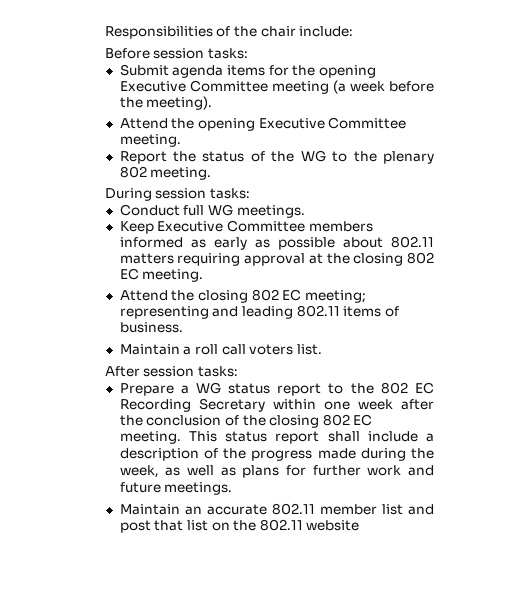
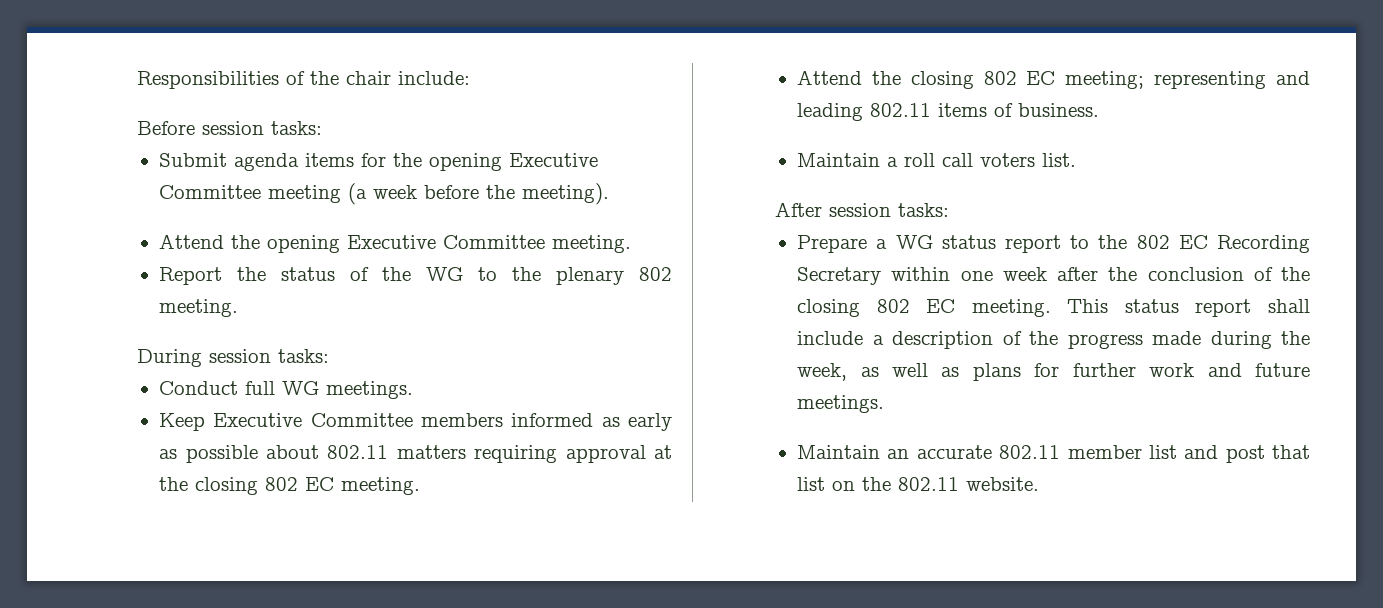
- Maintain an accurate 802.11 member list and post that list on the 802.11 website
+ Maintain an accurate 802.11 member list and post that list on the 802.11 website.

